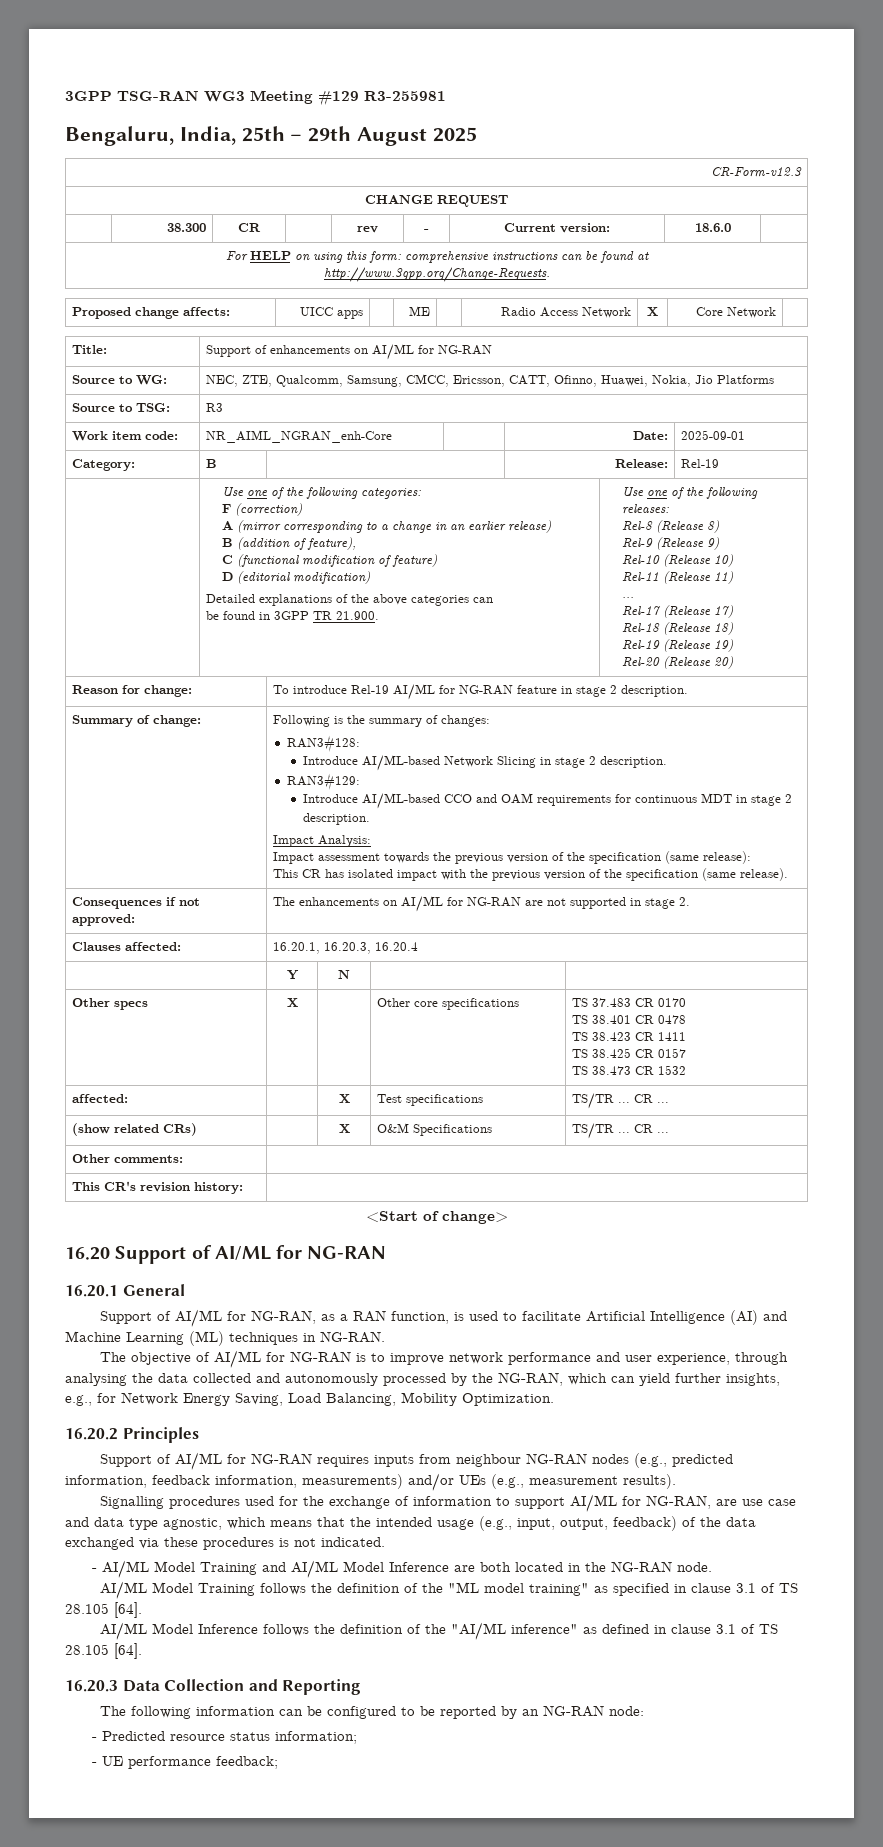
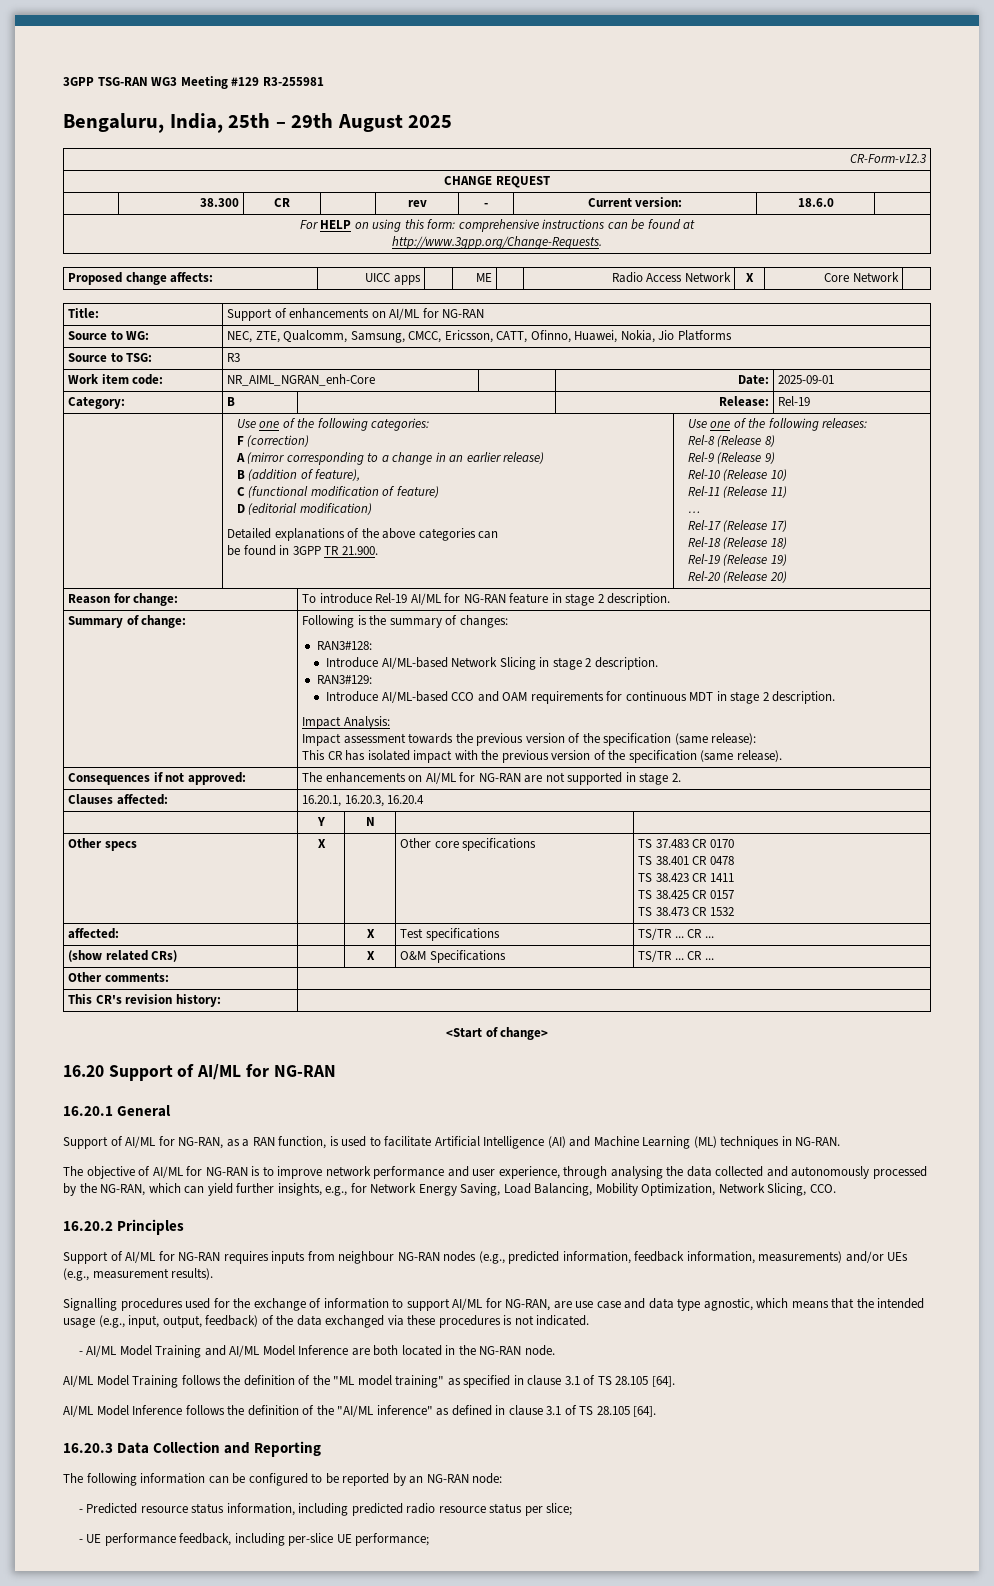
- The objective of AI/ML for NG-RAN is to improve network performance and user experience, through analysing the data collected and autonomously processed by the NG-RAN, which can yield further insights, e.g., for Network Energy Saving, Load Balancing, Mobility Optimization.
+ The objective of AI/ML for NG-RAN is to improve network performance and user experience, through analysing the data collected and autonomously processed by the NG-RAN, which can yield further insights, e.g., for Network Energy Saving, Load Balancing, Mobility Optimization, Network Slicing, CCO.
- - Predicted resource status information;
- - UE performance feedback;
+ - Predicted resource status information, including predicted radio resource status per slice;
+ - UE performance feedback, including per-slice UE performance;

